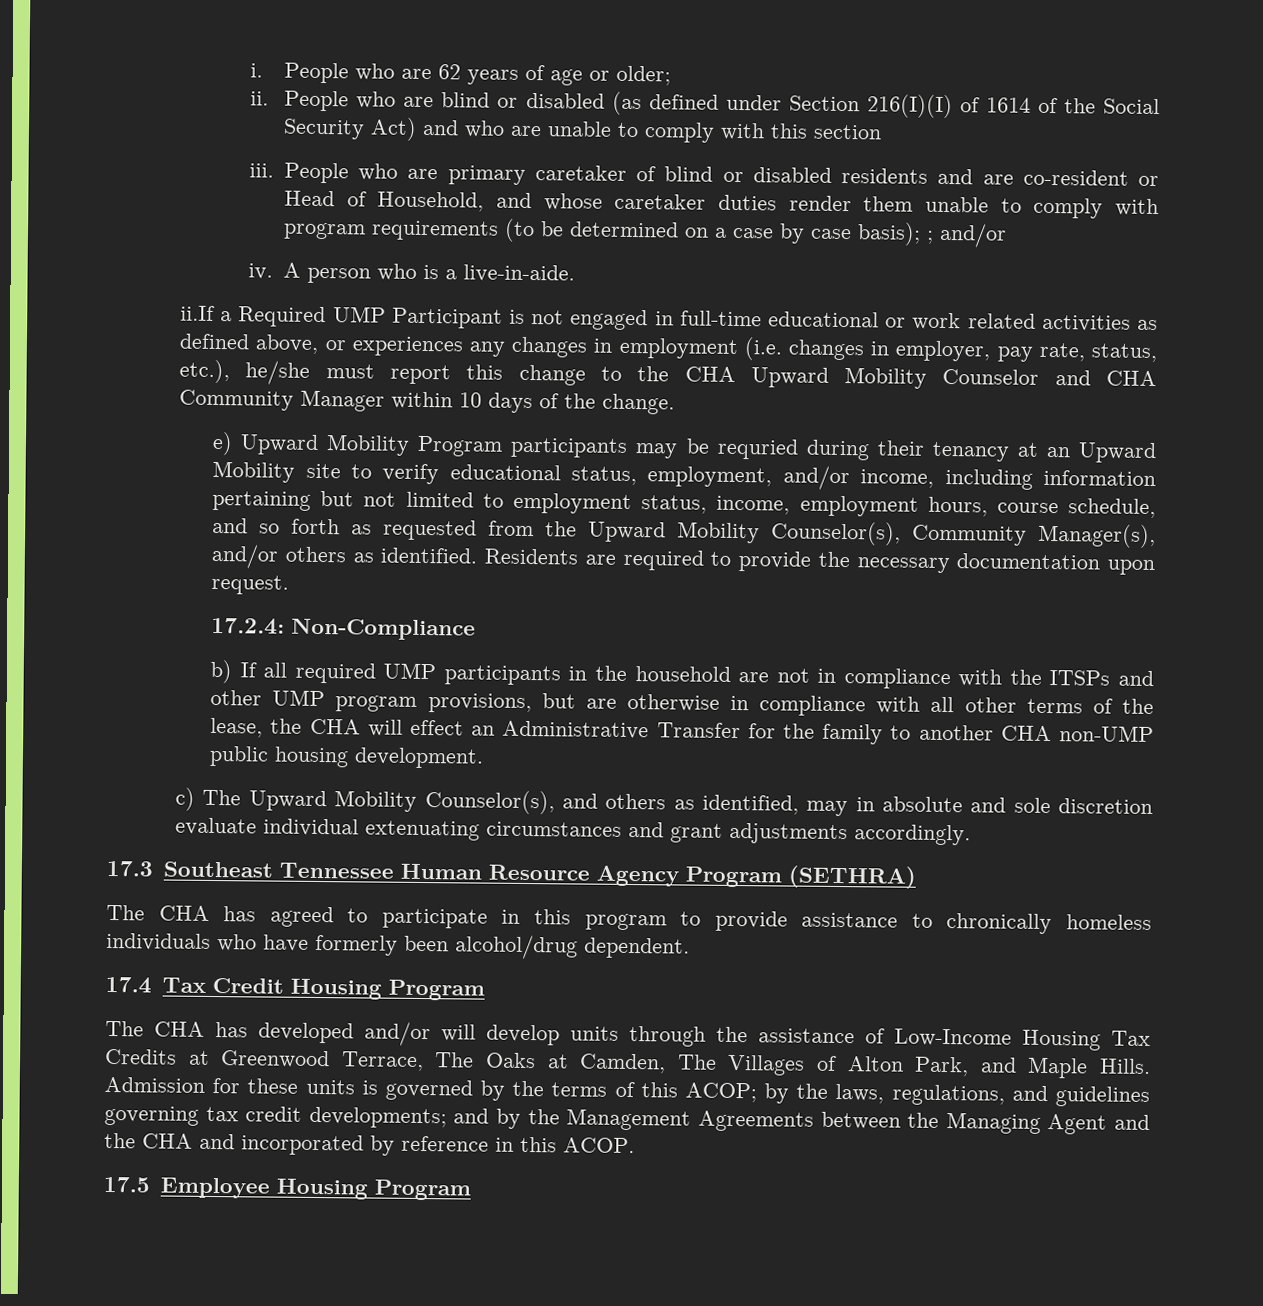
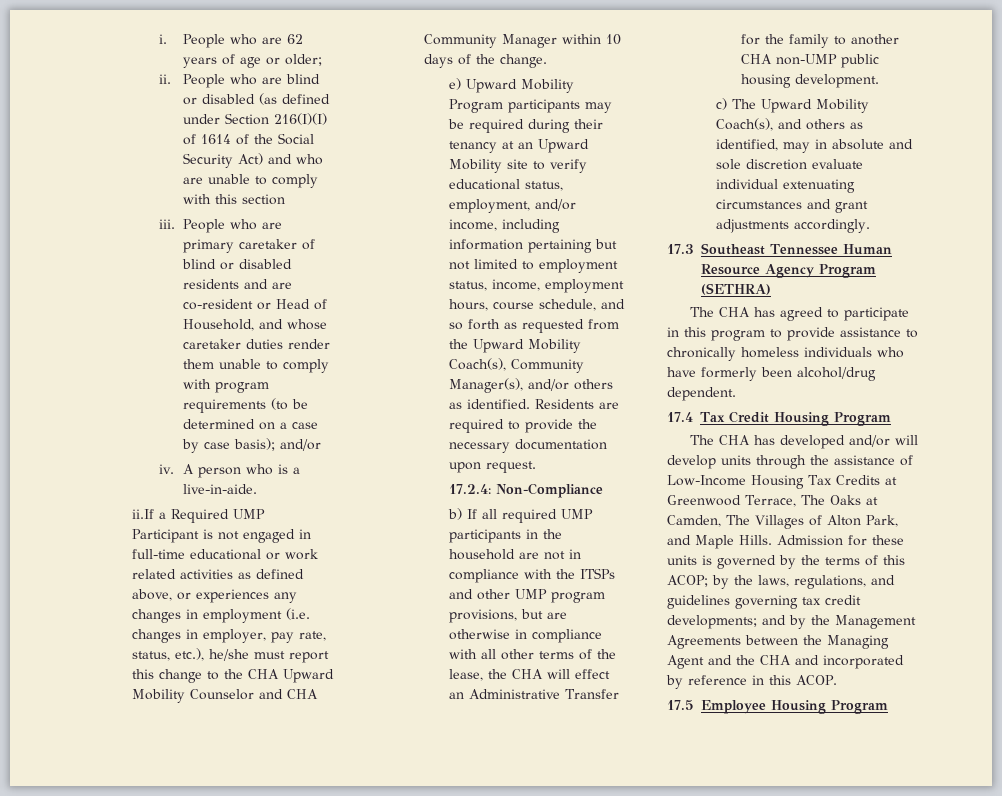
- People who are primary caretaker of blind or disabled residents and are co-resident or Head of Household, and whose caretaker duties render them unable to comply with program requirements (to be determined on a case by case basis); ; and/or
+ People who are primary caretaker of blind or disabled residents and are co-resident or Head of Household, and whose caretaker duties render them unable to comply with program requirements (to be determined on a case by case basis); and/or
- e) Upward Mobility Program participants may be requried during their tenancy at an Upward Mobility site to verify educational status, employment, and/or income, including information pertaining but not limited to employment status, income, employment hours, course schedule, and so forth as requested from the Upward Mobility Counselor(s), Community Manager(s), and/or others as identified.
+ e) Upward Mobility Program participants may be required during their tenancy at an Upward Mobility site to verify educational status, employment, and/or income, including information pertaining but not limited to employment status, income, employment hours, course schedule, and so forth as requested from the Upward Mobility Coach(s), Community Manager(s), and/or others as identified.
- c) The Upward Mobility Counselor(s), and others as identified, may in absolute and sole discretion evaluate individual extenuating circumstances and grant adjustments accordingly.
+ c) The Upward Mobility Coach(s), and others as identified, may in absolute and sole discretion evaluate individual extenuating circumstances and grant adjustments accordingly.

